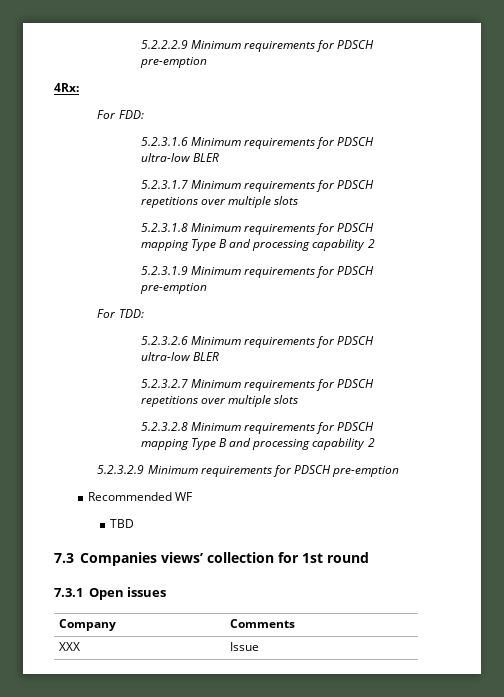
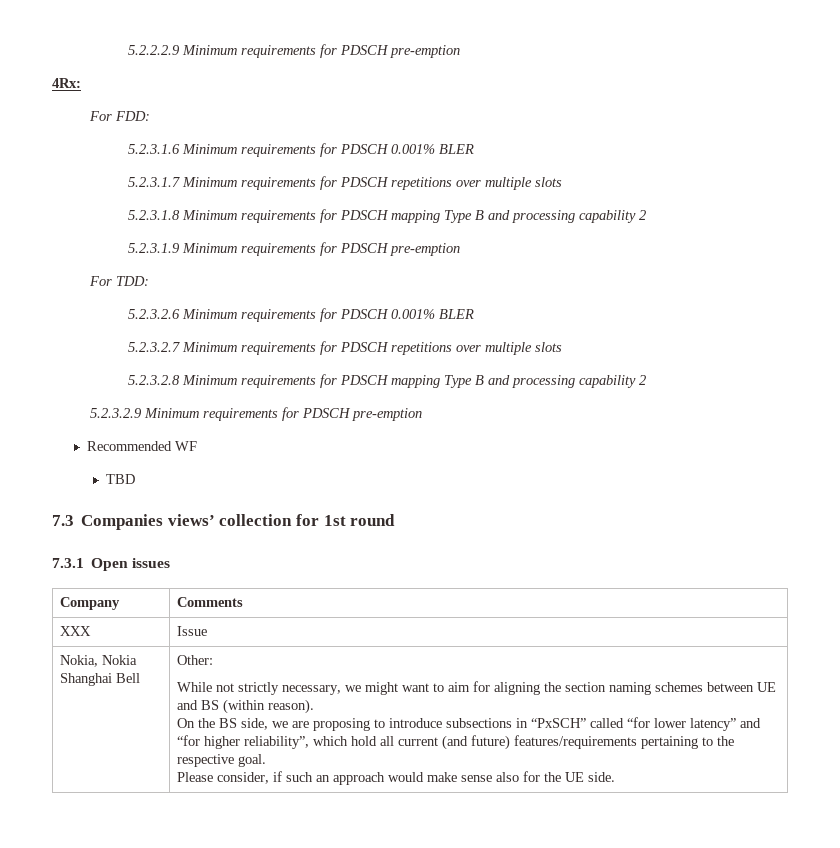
- 5.2.3.1.6 Minimum requirements for PDSCH ultra-low BLER
+ 5.2.3.1.6 Minimum requirements for PDSCH 0.001% BLER
- 5.2.3.2.6 Minimum requirements for PDSCH ultra-low BLER
+ 5.2.3.2.6 Minimum requirements for PDSCH 0.001% BLER
+ Nokia, Nokia Shanghai Bell | Other:
+ While not strictly necessary, we might want to aim for aligning the section naming schemes between UE and BS (within reason).
+ On the BS side, we are proposing to introduce subsections in “PxSCH” called “for lower latency” and “for higher reliability”, which hold all current (and future) features/requirements pertaining to the respective goal.
+ Please consider, if such an approach would make sense also for the UE side.

